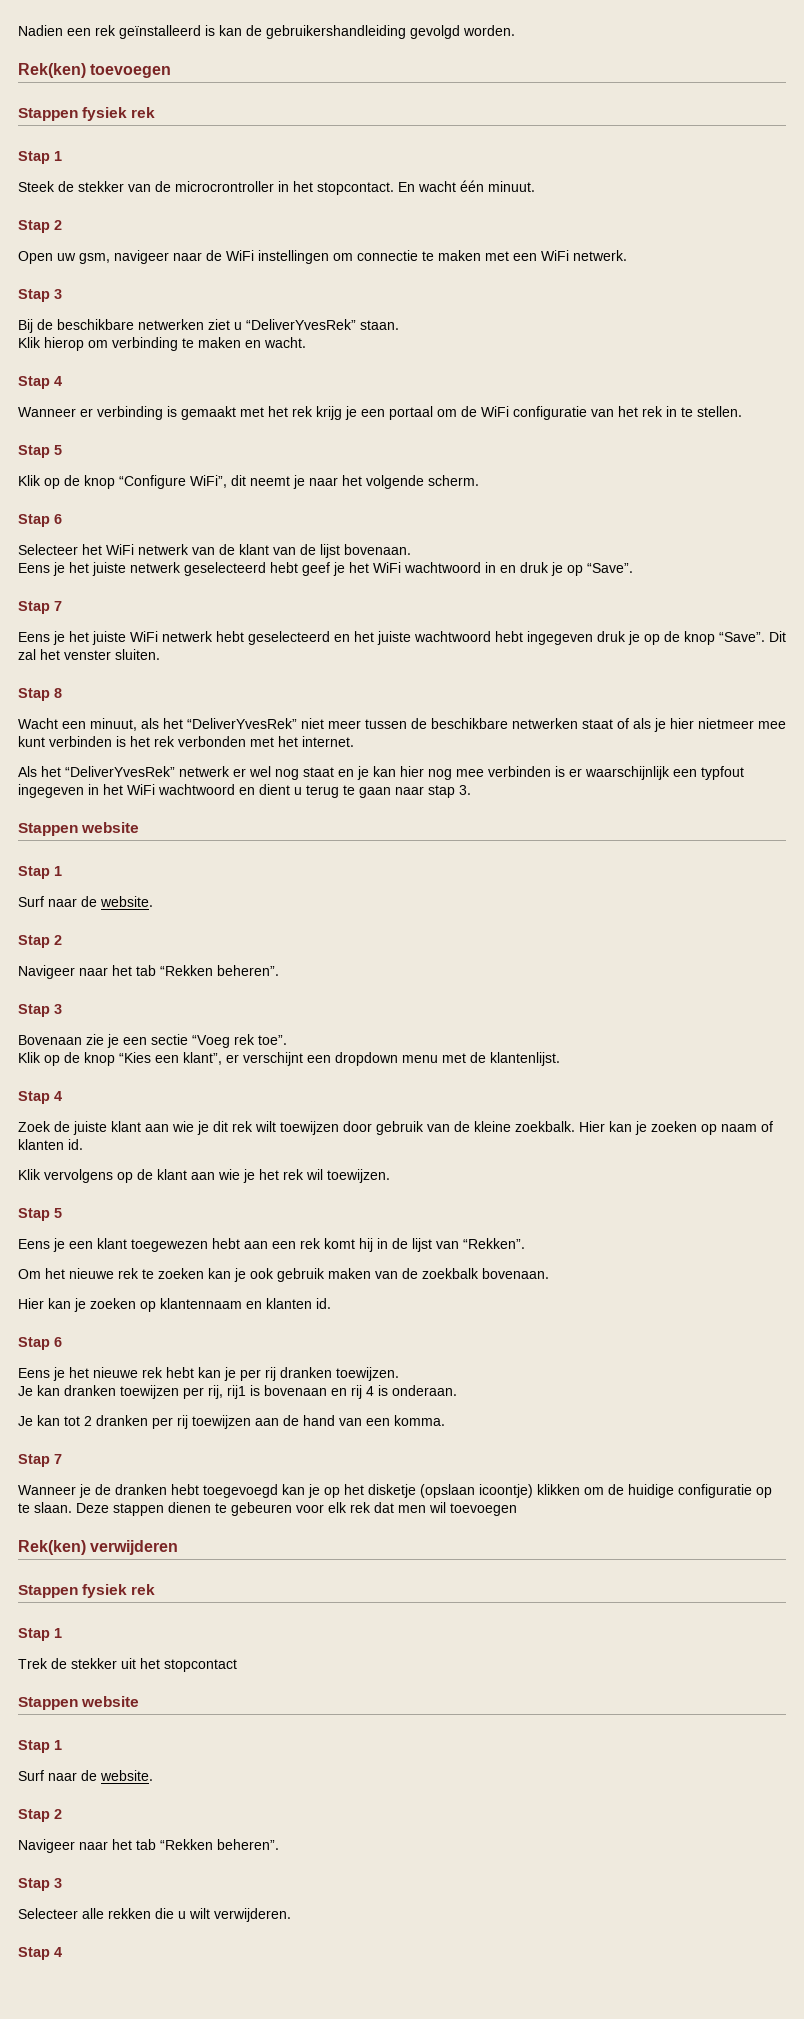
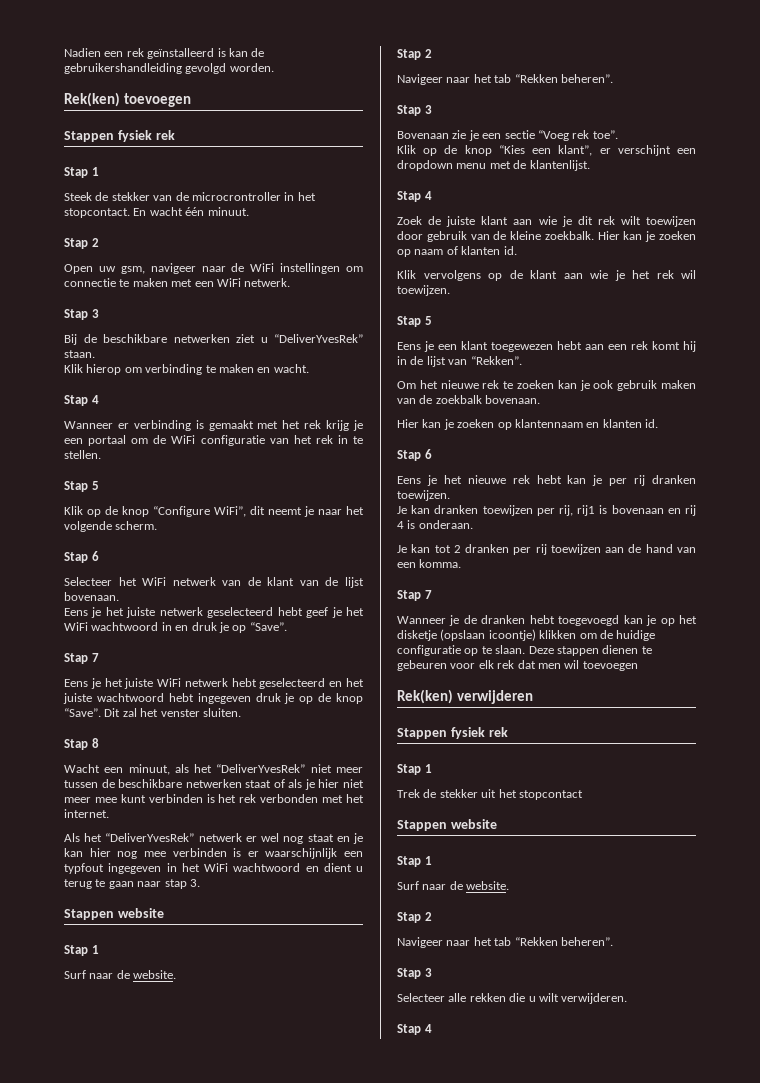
- Wacht een minuut, als het “DeliverYvesRek” niet meer tussen de beschikbare netwerken staat of als je hier nietmeer mee kunt verbinden is het rek verbonden met het internet.
+ Wacht een minuut, als het “DeliverYvesRek” niet meer tussen de beschikbare netwerken staat of als je hier niet meer mee kunt verbinden is het rek verbonden met het internet.

